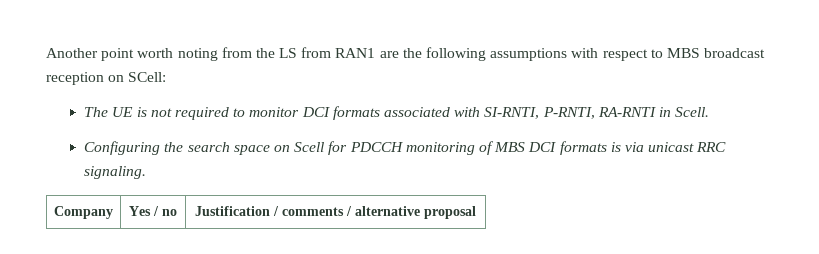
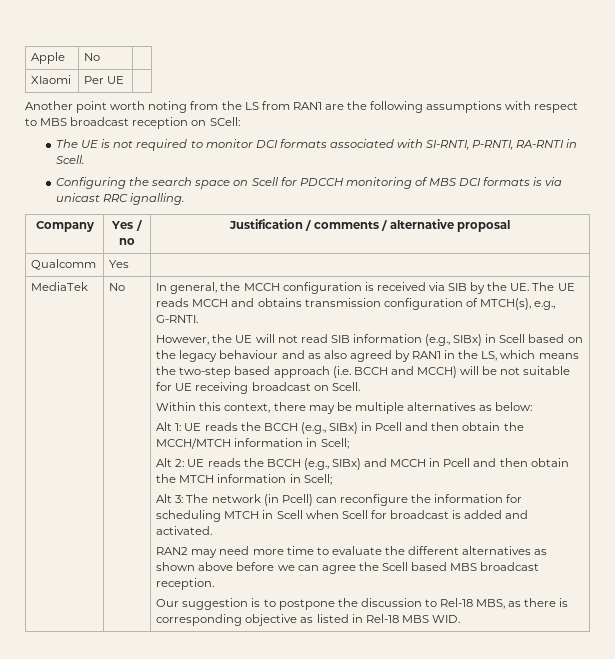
+ Apple | No |
+ XIaomi | Per UE |
- Configuring the search space on Scell for PDCCH monitoring of MBS DCI formats is via unicast RRC signaling.
+ Configuring the search space on Scell for PDCCH monitoring of MBS DCI formats is via unicast RRC ignalling.
+ Qualcomm | Yes |
+ MediaTek | No | In general, the MCCH configuration is received via SIB by the UE. The UE reads MCCH and obtains transmission configuration of MTCH(s), e.g., G-RNTI.
+ However, the UE will not read SIB information (e.g., SIBx) in Scell based on the legacy behaviour and as also agreed by RAN1 in the LS, which means the two-step based approach (i.e. BCCH and MCCH) will be not suitable for UE receiving broadcast on Scell.
+ Within this context, there may be multiple alternatives as below:
+ Alt 1: UE reads the BCCH (e.g., SIBx) in Pcell and then obtain the MCCH/MTCH information in Scell;
+ Alt 2: UE reads the BCCH (e.g., SIBx) and MCCH in Pcell and then obtain the MTCH information in Scell;
+ Alt 3: The network (in Pcell) can reconfigure the information for scheduling MTCH in Scell when Scell for broadcast is added and activated.
+ RAN2 may need more time to evaluate the different alternatives as shown above before we can agree the Scell based MBS broadcast reception.
+ Our suggestion is to postpone the discussion to Rel-18 MBS, as there is corresponding objective as listed in Rel-18 MBS WID.

